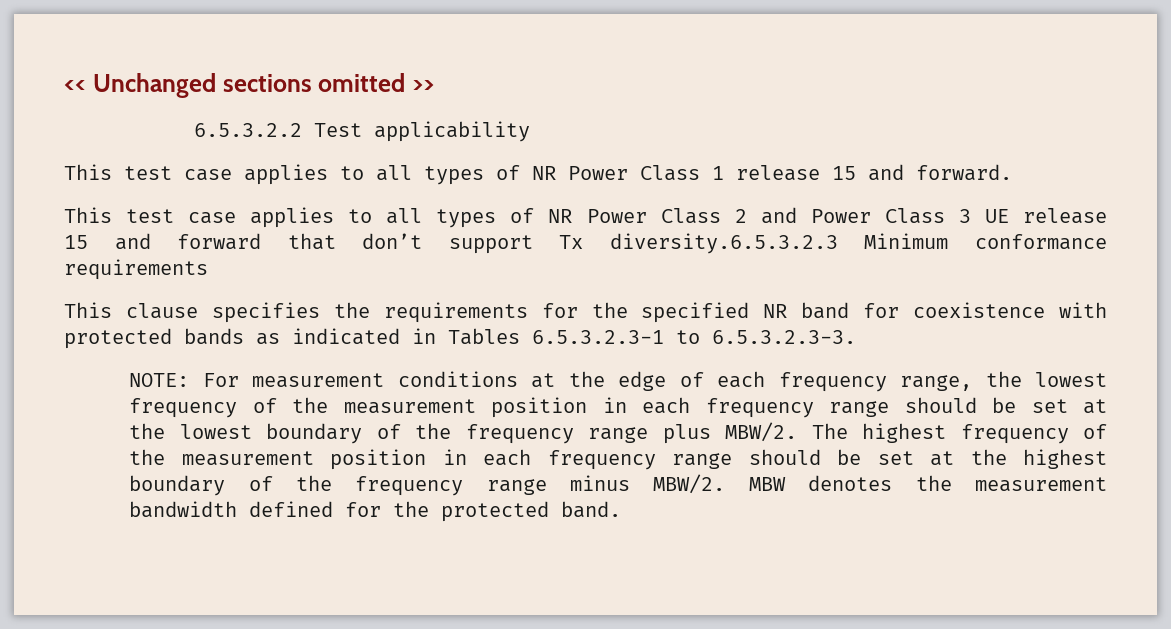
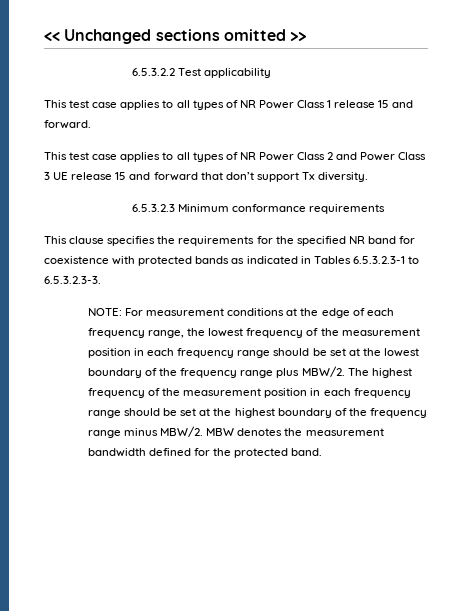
- This test case applies to all types of NR Power Class 2 and Power Class 3 UE release 15 and forward that don’t support Tx diversity.6.5.3.2.3 Minimum conformance requirements
+ This test case applies to all types of NR Power Class 2 and Power Class 3 UE release 15 and forward that don’t support Tx diversity.
+ 6.5.3.2.3 Minimum conformance requirements

